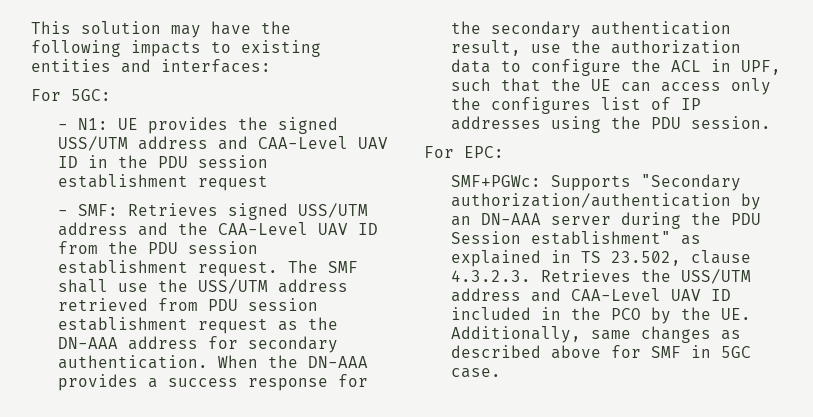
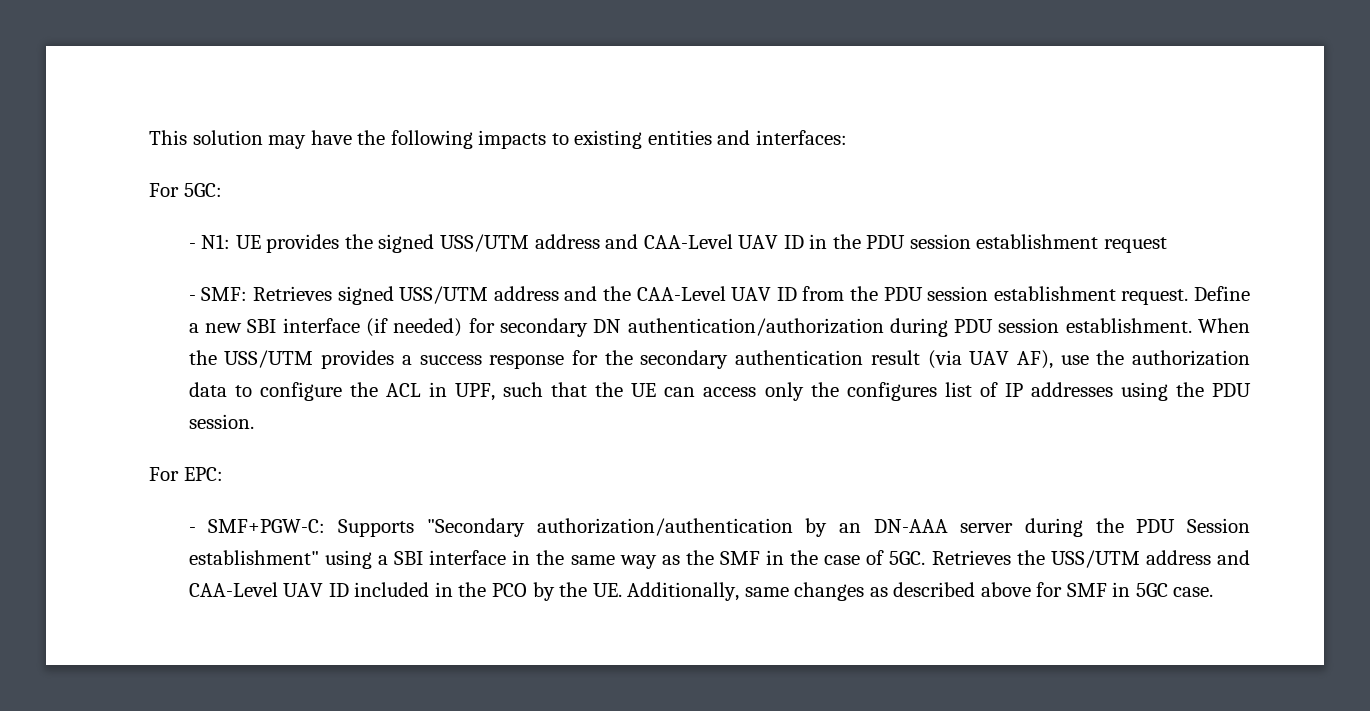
- The SMF shall use the USS/UTM address retrieved from PDU session establishment request as the DN-AAA address for secondary authentication. When the DN-AAA provides a success response for the secondary authentication result, use the authorization data to configure the ACL in UPF, such that the UE can access only the configures list of IP addresses using the PDU session.
+ Define a new SBI interface (if needed) for secondary DN authentication/authorization during PDU session establishment. When the USS/UTM provides a success response for the secondary authentication result (via UAV AF), use the authorization data to configure the ACL in UPF, such that the UE can access only the configures list of IP addresses using the PDU session.
- SMF+PGWc: Supports "Secondary authorization/authentication by an DN-AAA server during the PDU Session establishment" as explained in TS 23.502, clause 4.3.2.3. Retrieves the USS/UTM address and CAA-Level UAV ID included in the PCO by the UE. Additionally, same changes as described above for SMF in 5GC case.
+ - SMF+PGW-C: Supports "Secondary authorization/authentication by an DN-AAA server during the PDU Session establishment" using a SBI interface in the same way as the SMF in the case of 5GC. Retrieves the USS/UTM address and CAA-Level UAV ID included in the PCO by the UE. Additionally, same changes as described above for SMF in 5GC case.

